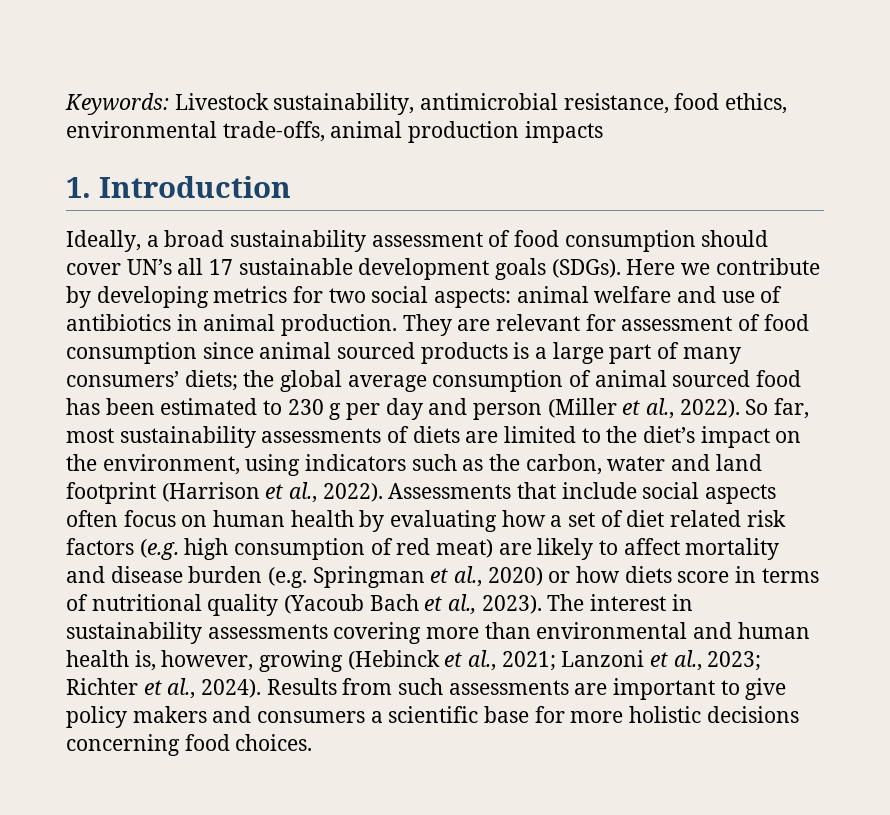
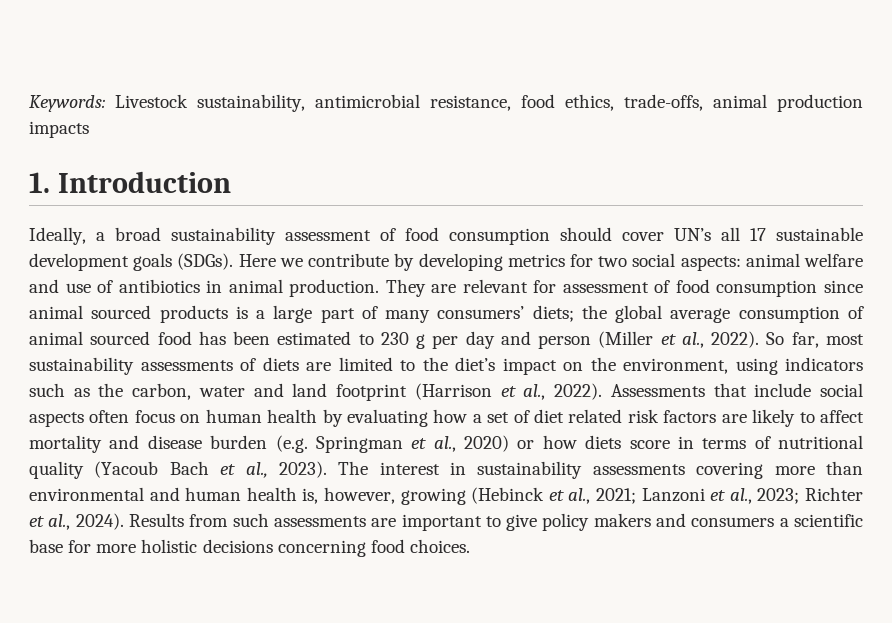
- Keywords: Livestock sustainability, antimicrobial resistance, food ethics, environmental trade-offs, animal production impacts
+ Keywords: Livestock sustainability, antimicrobial resistance, food ethics, trade-offs, animal production impacts
- Assessments that include social aspects often focus on human health by evaluating how a set of diet related risk factors (e.g. high consumption of red meat) are likely to affect mortality and disease burden (e.g. Springman et al., 2020) or how diets score in terms of nutritional quality (Yacoub Bach et al., 2023).
+ Assessments that include social aspects often focus on human health by evaluating how a set of diet related risk factors are likely to affect mortality and disease burden (e.g. Springman et al., 2020) or how diets score in terms of nutritional quality (Yacoub Bach et al., 2023).

